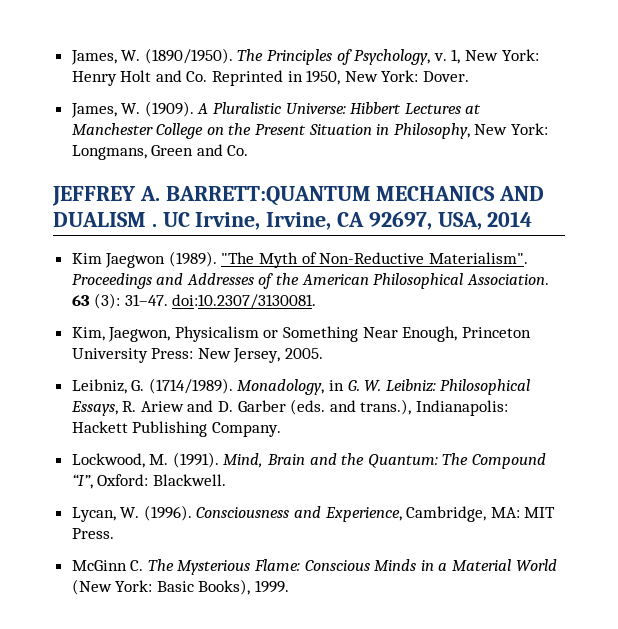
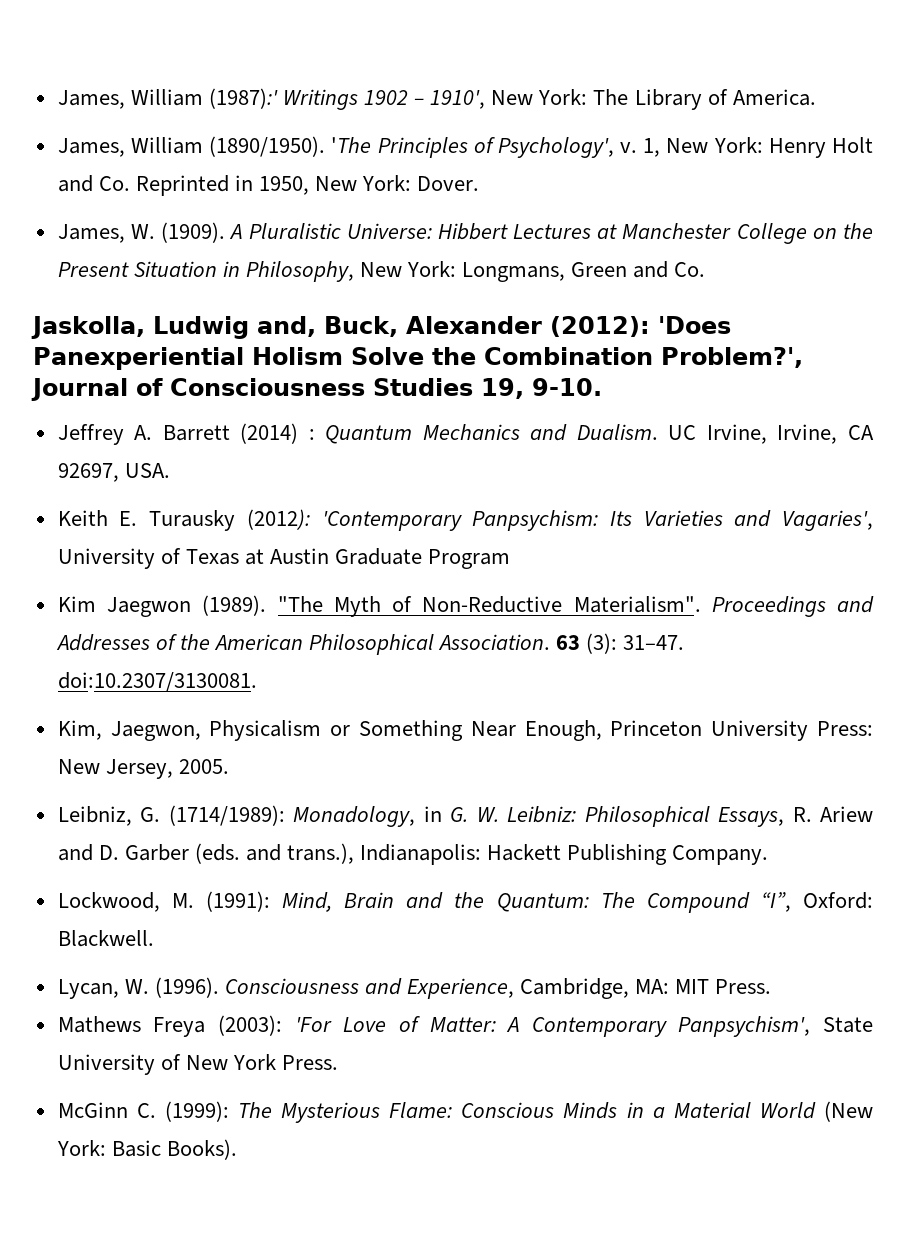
- James, W. (1890/1950). The Principles of Psychology, v.
+ James, William (1987):' Writings 1902 – 1910', New York: The Library of America.
+ James, William (1890/1950). 'The Principles of Psychology', v.
- JEFFREY A. BARRETT:QUANTUM MECHANICS AND DUALISM .
+ Jaskolla, Ludwig and, Buck, Alexander (2012): 'Does Panexperiential Holism Solve the Combination Problem?', Journal of Consciousness Studies 19, 9-10.
+ Jeffrey A. Barrett (2014) : Quantum Mechanics and Dualism.
- UC Irvine, Irvine, CA 92697, USA, 2014
+ UC Irvine, Irvine, CA 92697, USA.
+ Keith E. Turausky (2012): 'Contemporary Panpsychism: Its Varieties and Vagaries', University of Texas at Austin Graduate Program
- Leibniz, G. (1714/1989). Monadology, in G. W. Leibniz: Philosophical Essays, R. Ariew and D. Garber (eds. and trans.), Indianapolis: Hackett Publishing Company.
+ Leibniz, G. (1714/1989): Monadology, in G. W. Leibniz: Philosophical Essays, R. Ariew and D. Garber (eds. and trans.), Indianapolis: Hackett Publishing Company.
- Lockwood, M. (1991). Mind, Brain and the Quantum: The Compound “I”, Oxford: Blackwell.
+ Lockwood, M. (1991): Mind, Brain and the Quantum: The Compound “I”, Oxford: Blackwell.
+ Mathews Freya (2003): 'For Love of Matter: A Contemporary Panpsychism', State University of New York Press.
- McGinn C. The Mysterious Flame: Conscious Minds in a Material World (New York: Basic Books), 1999.
+ McGinn C. (1999): The Mysterious Flame: Conscious Minds in a Material World (New York: Basic Books).

